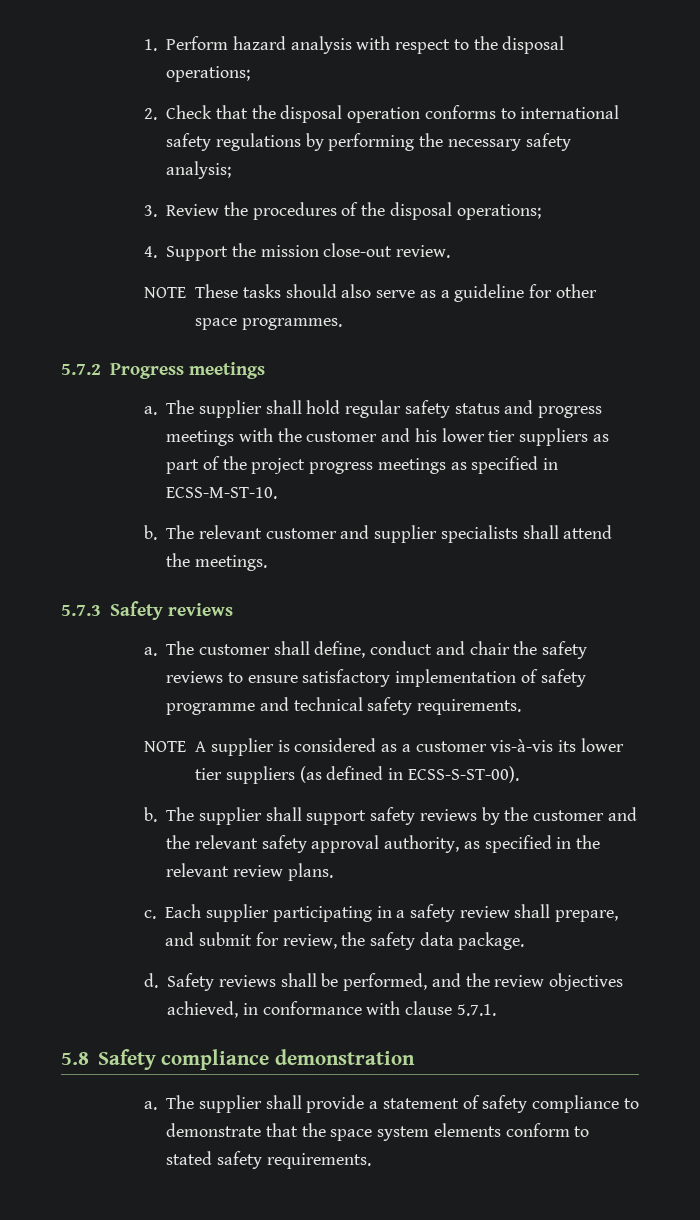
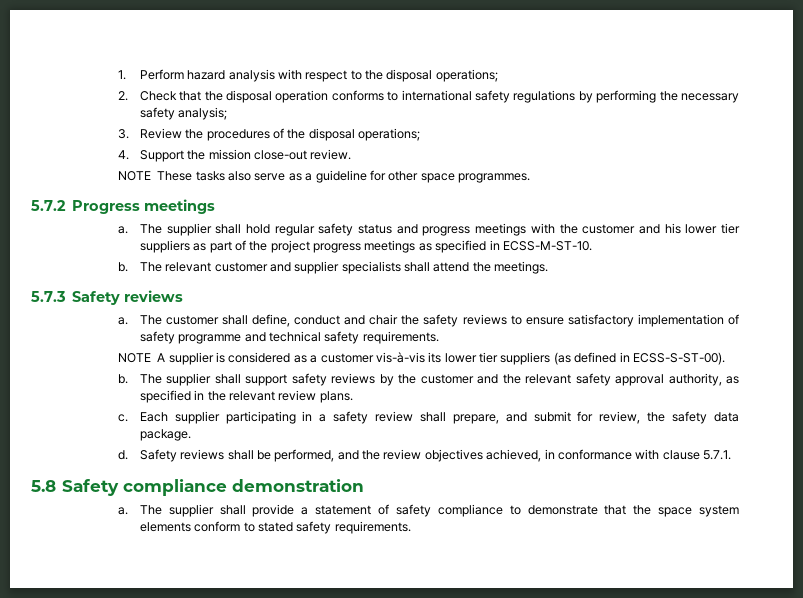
- NOTE These tasks should also serve as a guideline for other space programmes.
+ NOTE These tasks also serve as a guideline for other space programmes.

